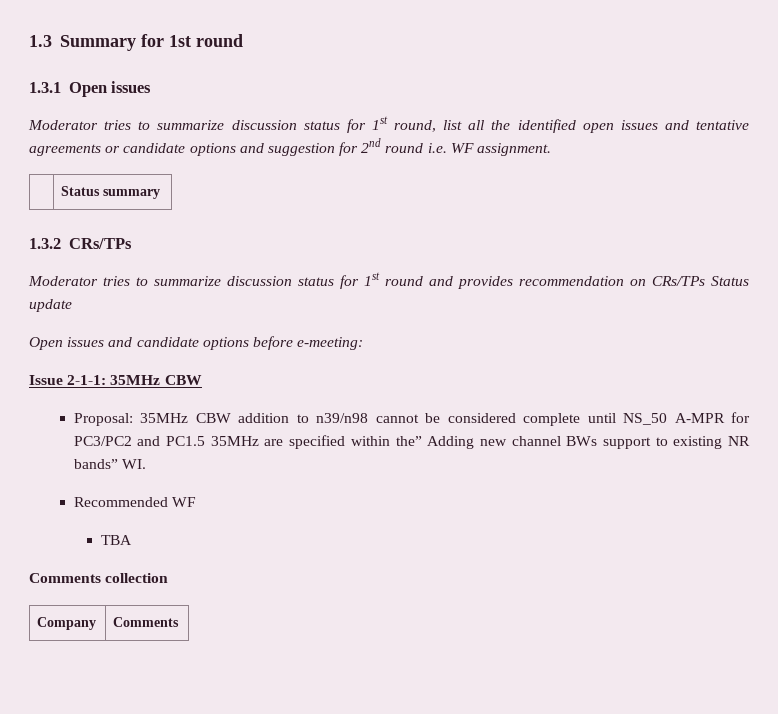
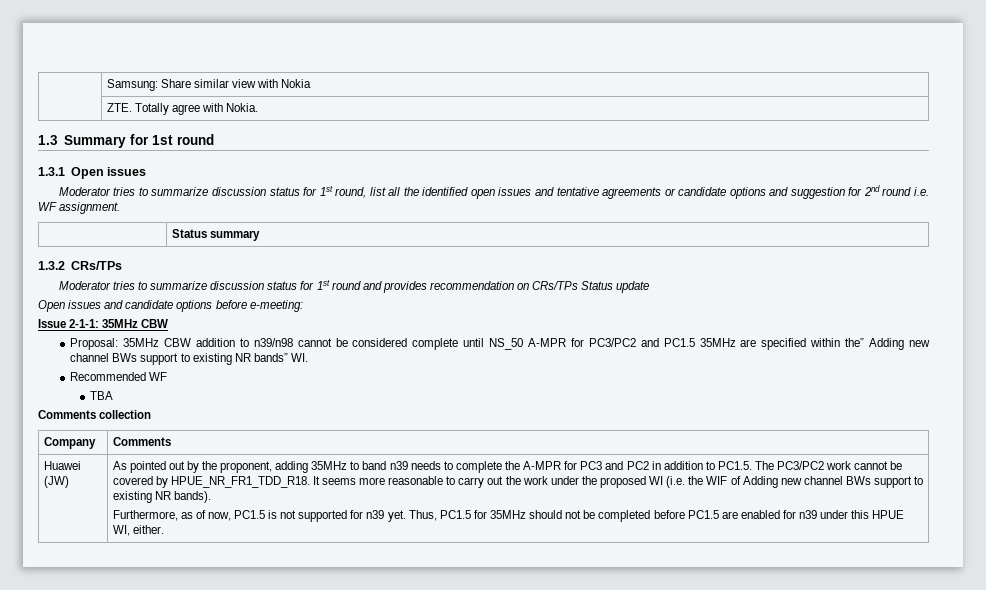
+ | Samsung: Share similar view with Nokia
+ | ZTE. Totally agree with Nokia.
+ Huawei (JW) | As pointed out by the proponent, adding 35MHz to band n39 needs to complete the A-MPR for PC3 and PC2 in addition to PC1.5. The PC3/PC2 work cannot be covered by HPUE_NR_FR1_TDD_R18. It seems more reasonable to carry out the work under the proposed WI (i.e. the WIF of Adding new channel BWs support to existing NR bands).
+ Furthermore, as of now, PC1.5 is not supported for n39 yet. Thus, PC1.5 for 35MHz should not be completed before PC1.5 are enabled for n39 under this HPUE WI, either.

